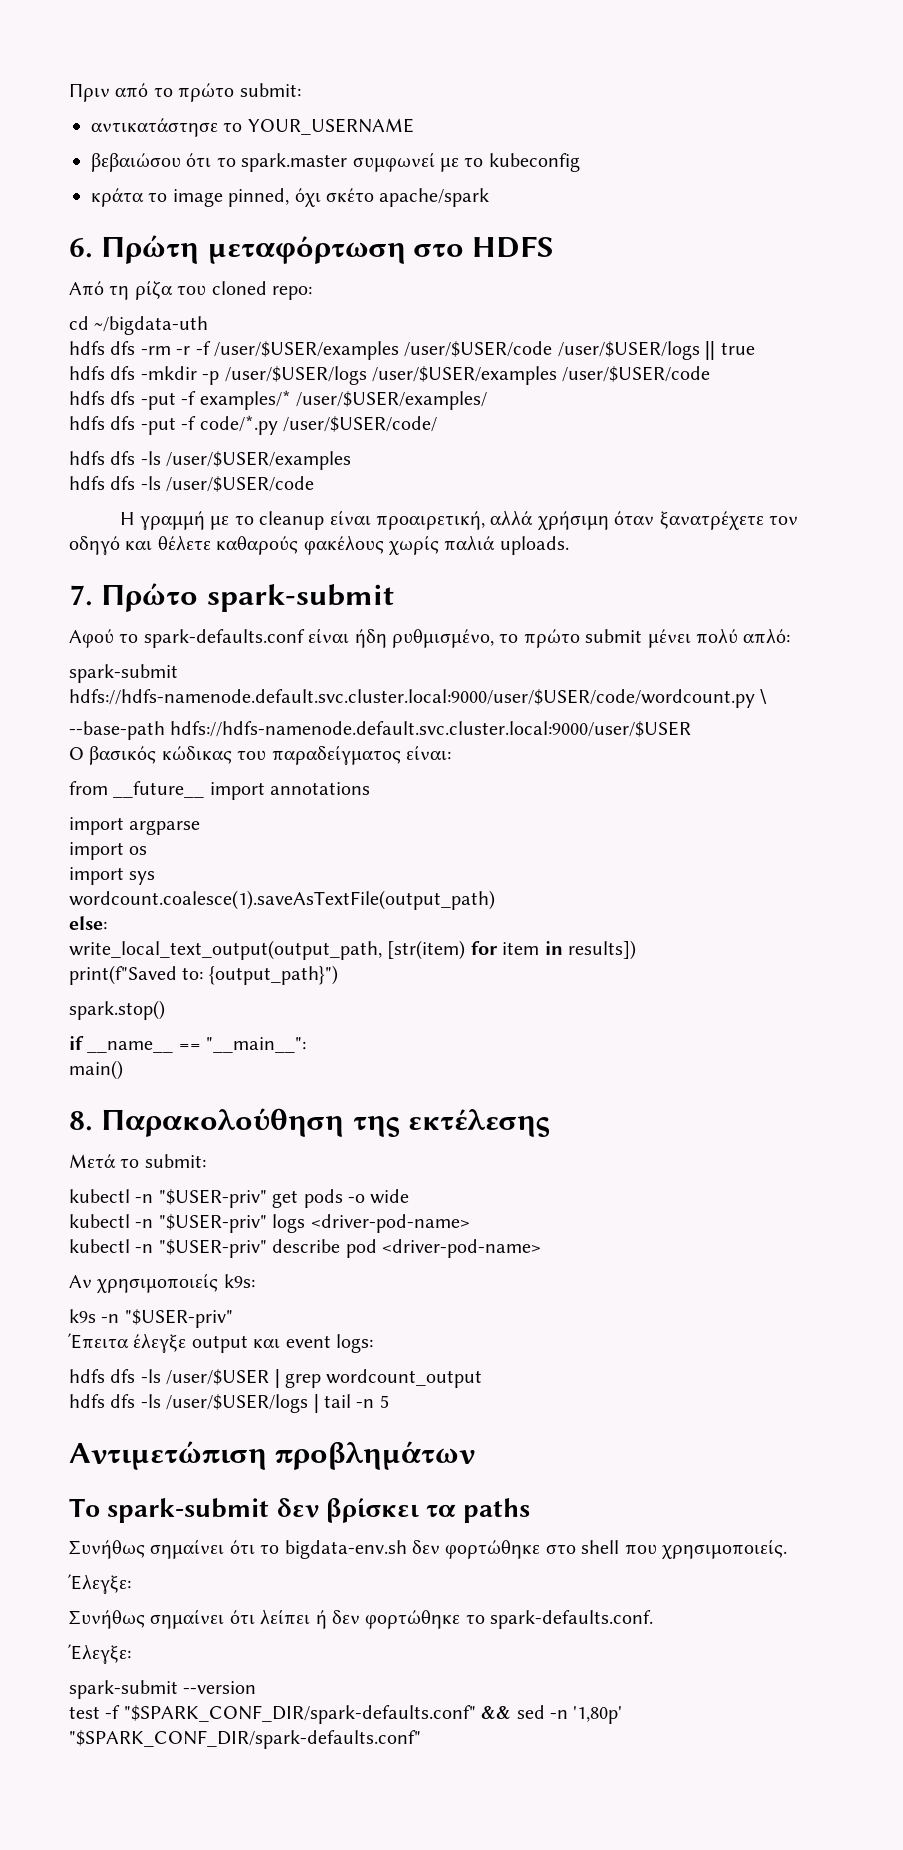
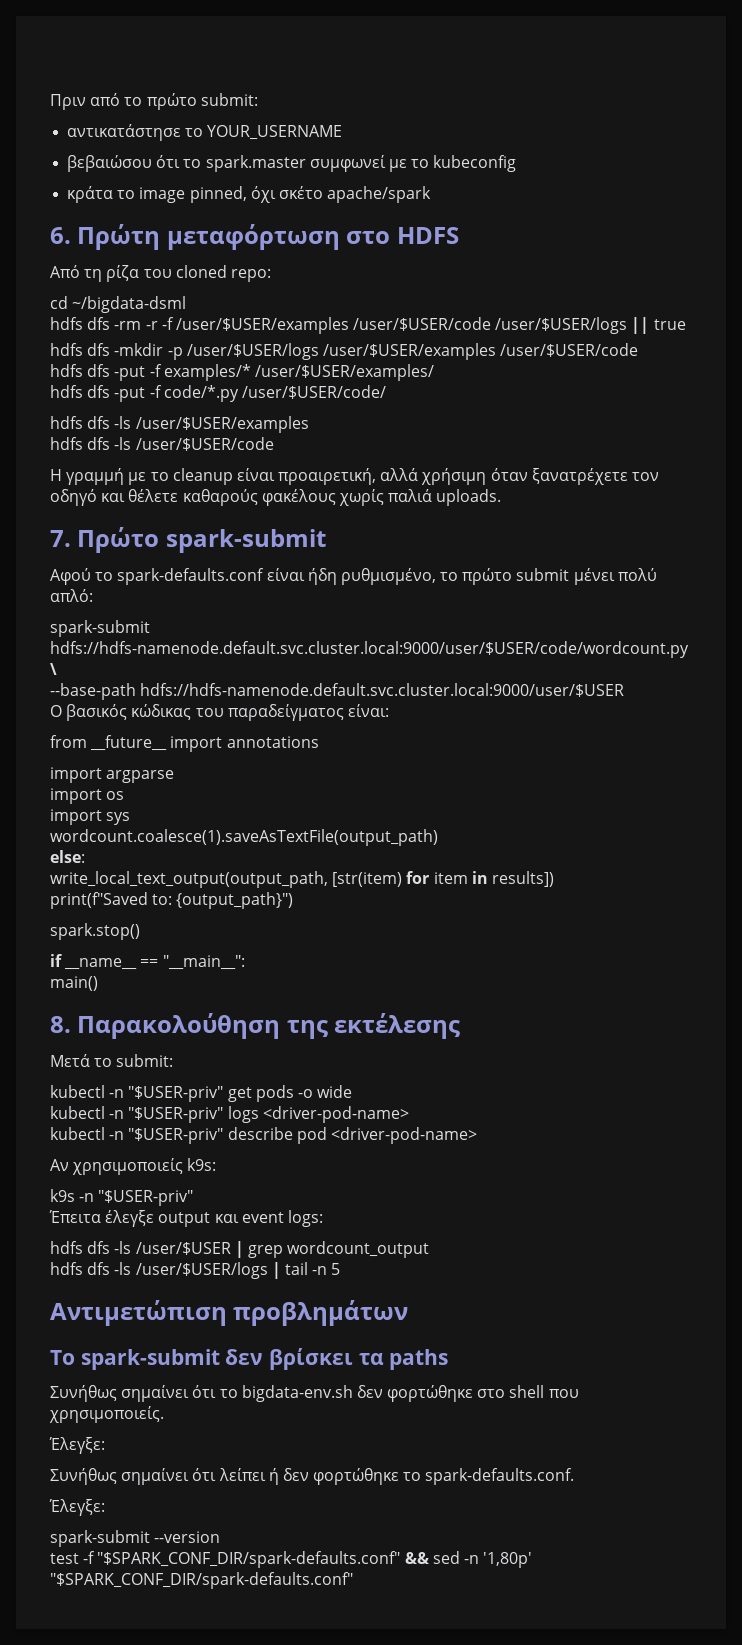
- cd ~/bigdata-uth
+ cd ~/bigdata-dsml

